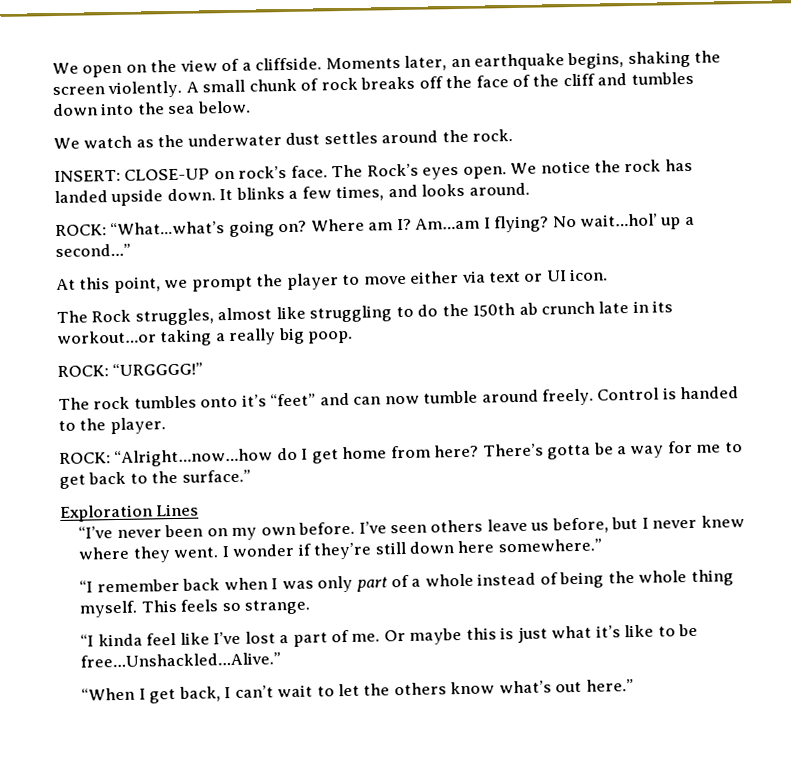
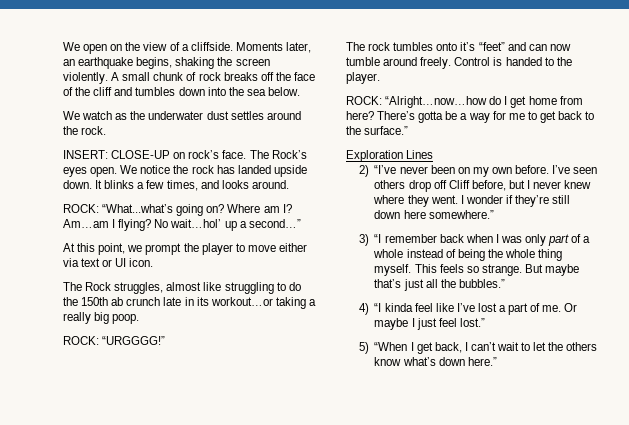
- “I’ve never been on my own before.
+ 2) “I’ve never been on my own before.
- I’ve seen others leave us before, but I never knew where they went.
+ I’ve seen others drop off Cliff before, but I never knew where they went.
- “I remember back when I was only part of a whole instead of being the whole thing myself.
+ 3) “I remember back when I was only part of a whole instead of being the whole thing myself.
- This feels so strange.
- “I kinda feel like I’ve lost a part of me.
+ This feels so strange. But maybe that’s just all the bubbles.”
+ 4) “I kinda feel like I’ve lost a part of me.
- Or maybe this is just what it’s like to be free…Unshackled…Alive.”
- “When I get back, I can’t wait to let the others know what’s out here.”
+ Or maybe I just feel lost.”
+ 5) “When I get back, I can’t wait to let the others know what’s down here.”

